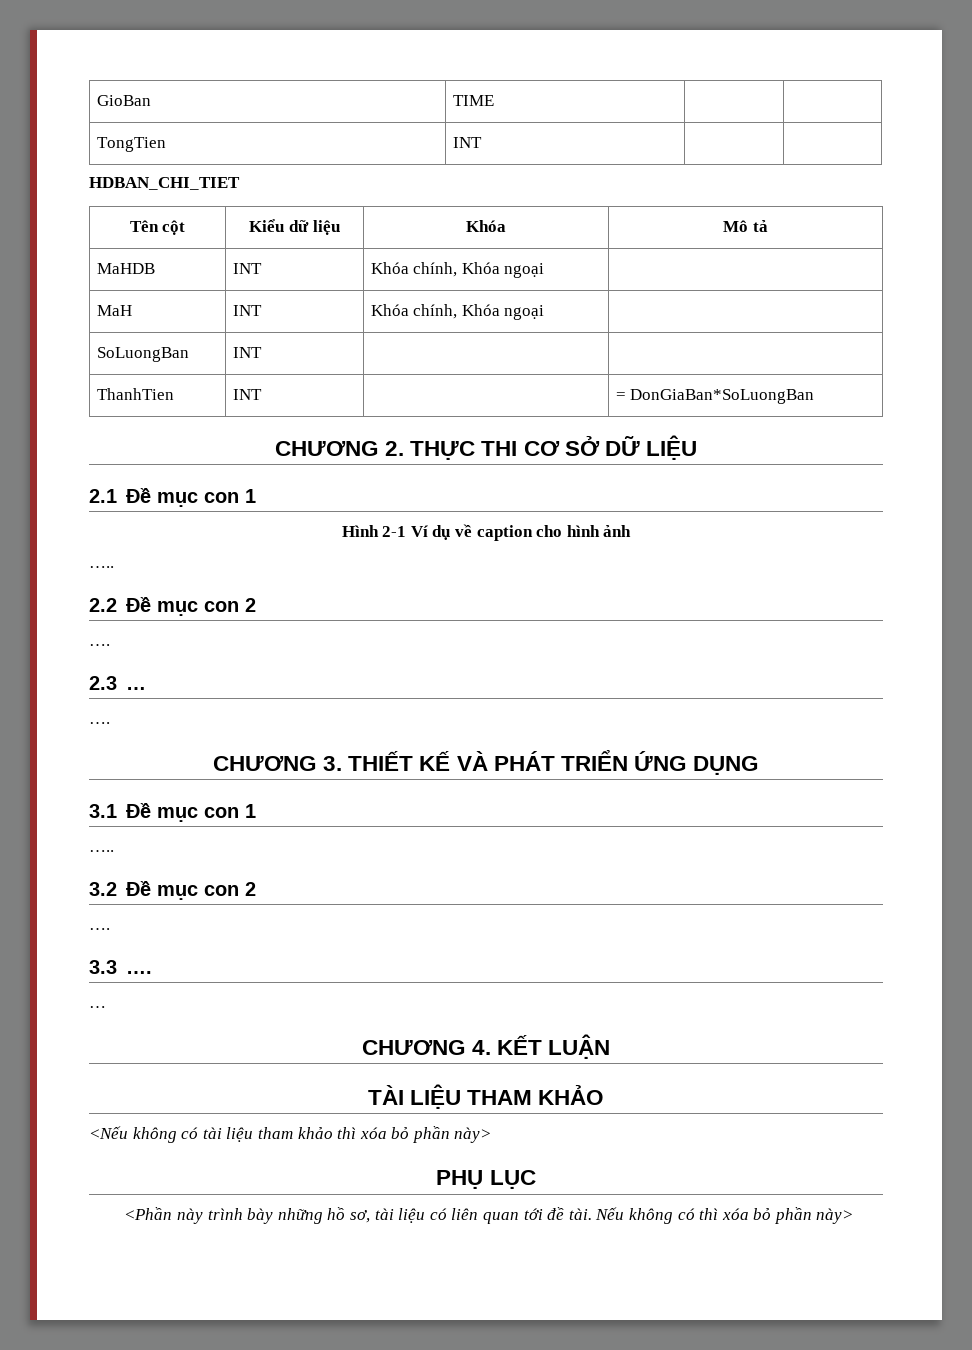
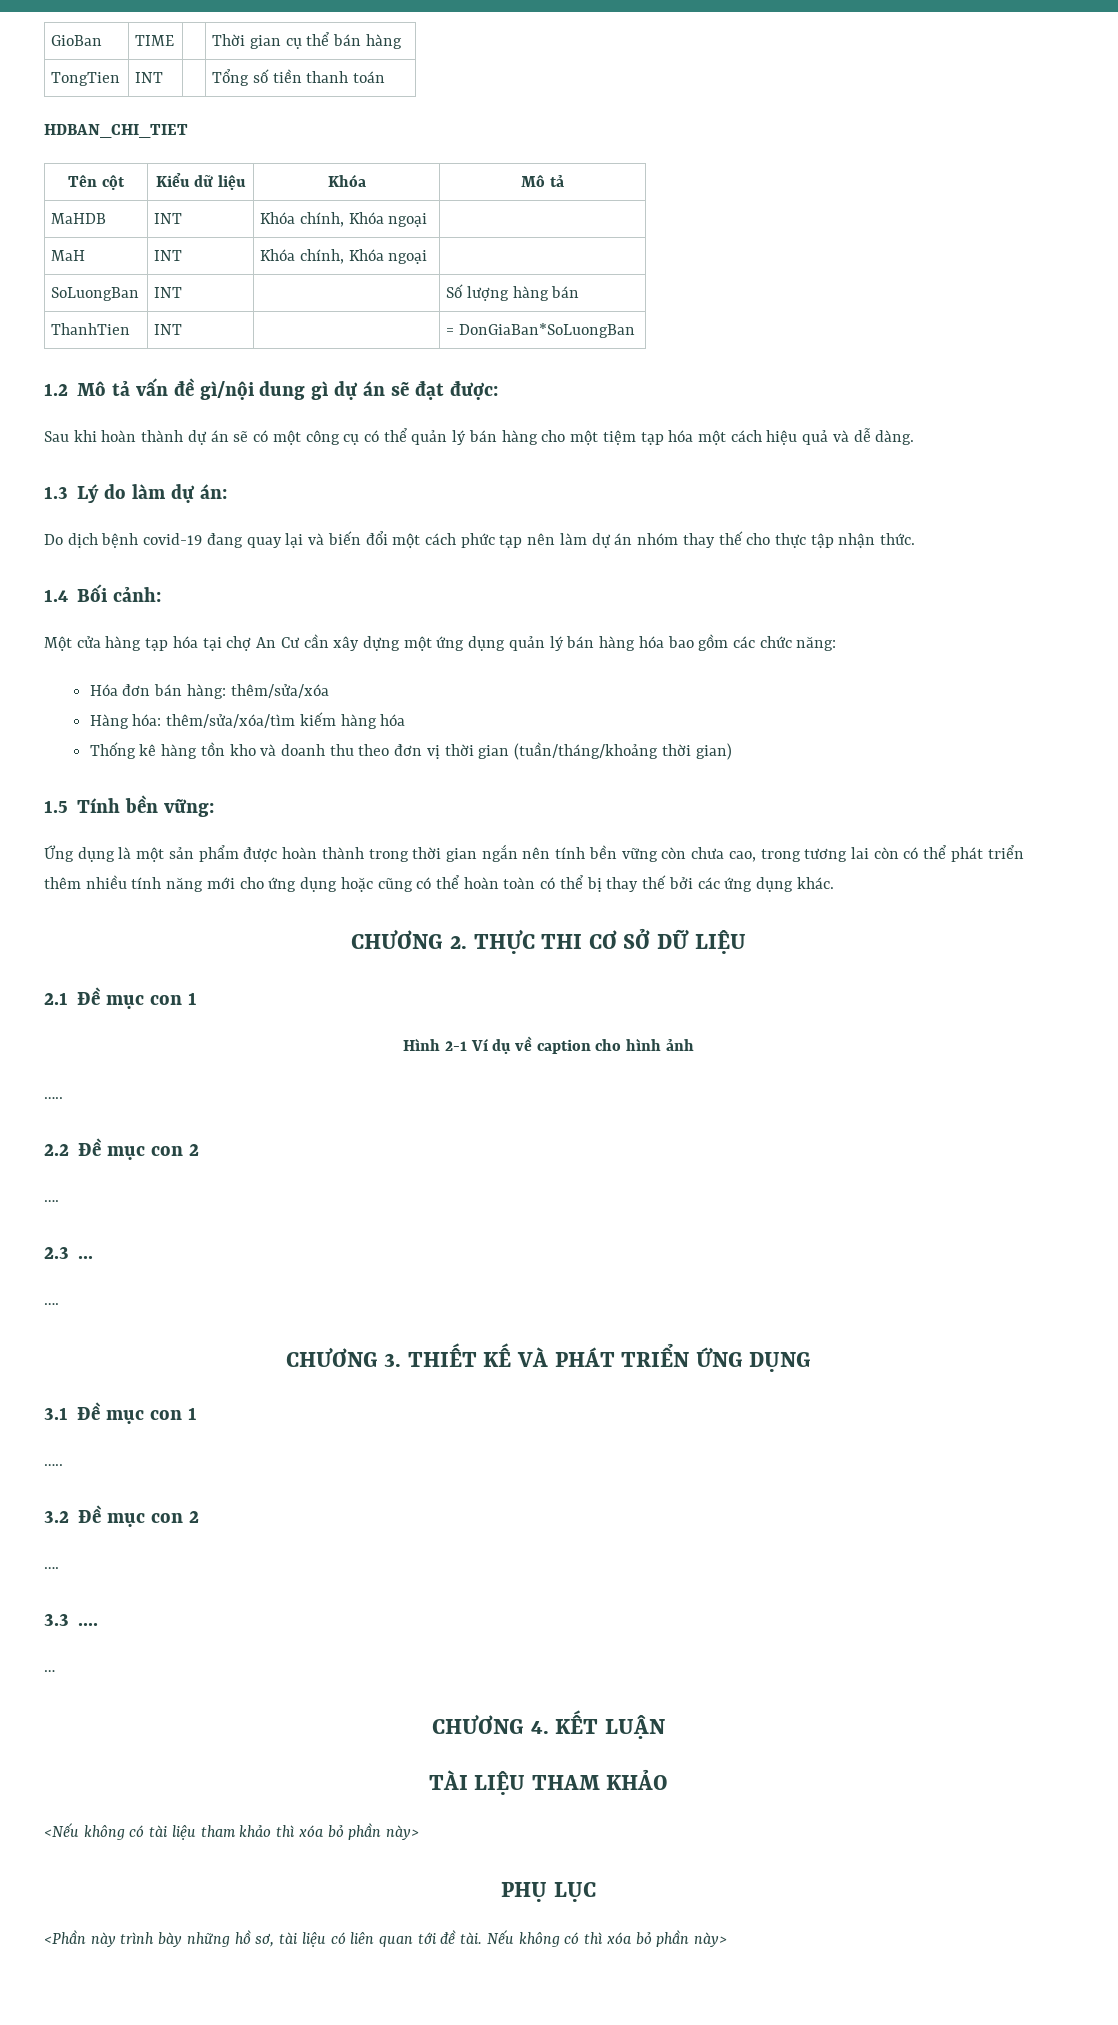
- GioBan | TIME | |
- TongTien | INT | |
+ GioBan | TIME | | Thời gian cụ thể bán hàng
+ TongTien | INT | | Tổng số tiền thanh toán
- SoLuongBan | INT | |
+ SoLuongBan | INT | | Số lượng hàng bán
+ 1.2 Mô tả vấn đề gì/nội dung gì dự án sẽ đạt được:
+ Sau khi hoàn thành dự án sẽ có một công cụ có thể quản lý bán hàng cho một tiệm tạp hóa một cách hiệu quả và dễ dàng.
+ 1.3 Lý do làm dự án:
+ Do dịch bệnh covid-19 đang quay lại và biến đổi một cách phức tạp nên làm dự án nhóm thay thế cho thực tập nhận thức.
+ 1.4 Bối cảnh:
+ Một cửa hàng tạp hóa tại chợ An Cư cần xây dựng một ứng dụng quản lý bán hàng hóa bao gồm các chức năng:
+ Hóa đơn bán hàng: thêm/sửa/xóa
+ Hàng hóa: thêm/sửa/xóa/tìm kiếm hàng hóa
+ Thống kê hàng tồn kho và doanh thu theo đơn vị thời gian (tuần/tháng/khoảng thời gian)
+ 1.5 Tính bền vững:
+ Ứng dụng là một sản phẩm được hoàn thành trong thời gian ngắn nên tính bền vững còn chưa cao, trong tương lai còn có thể phát triển thêm nhiều tính năng mới cho ứng dụng hoặc cũng có thể hoàn toàn có thể bị thay thế bởi các ứng dụng khác.

